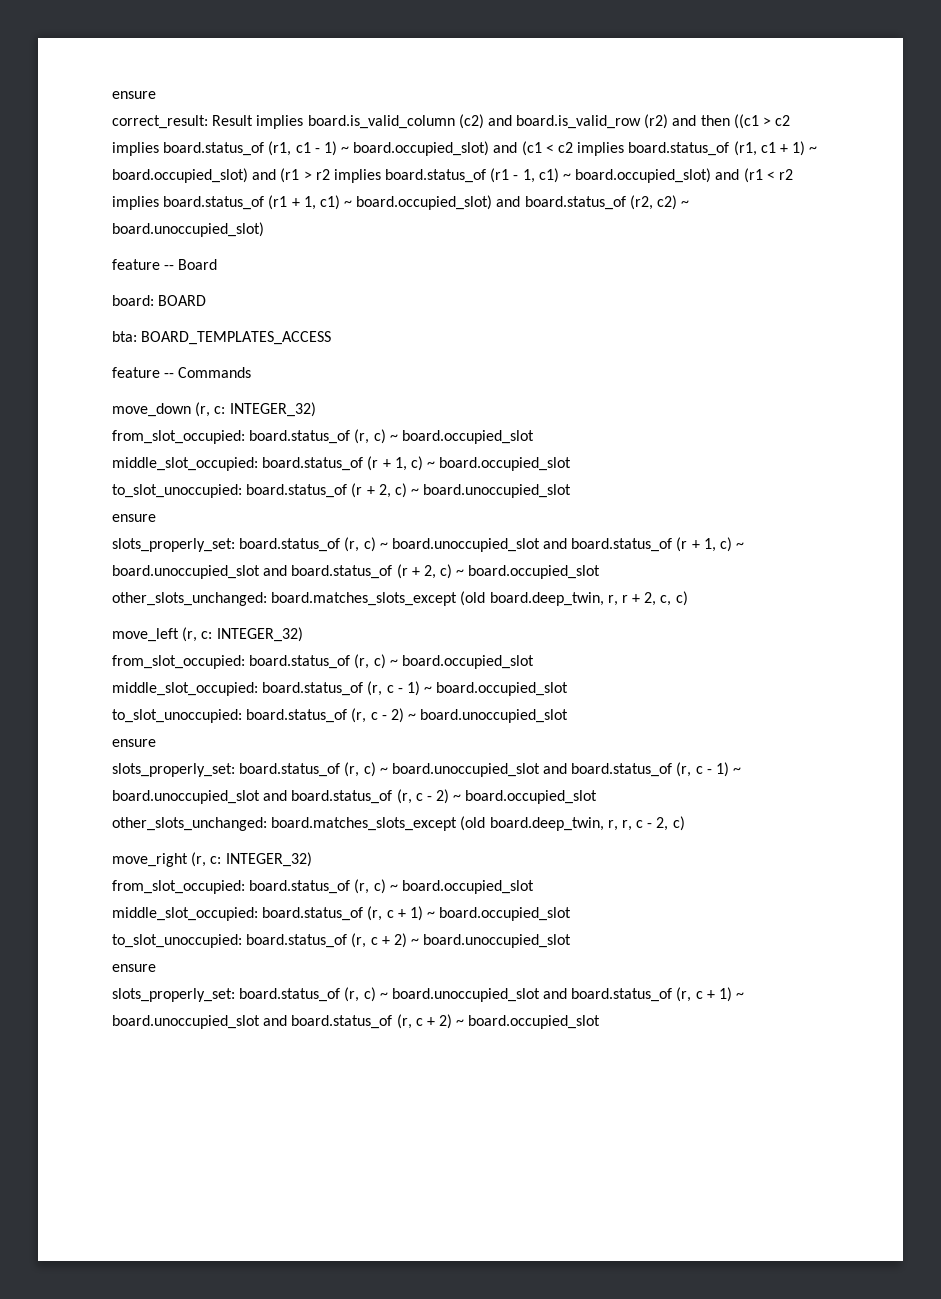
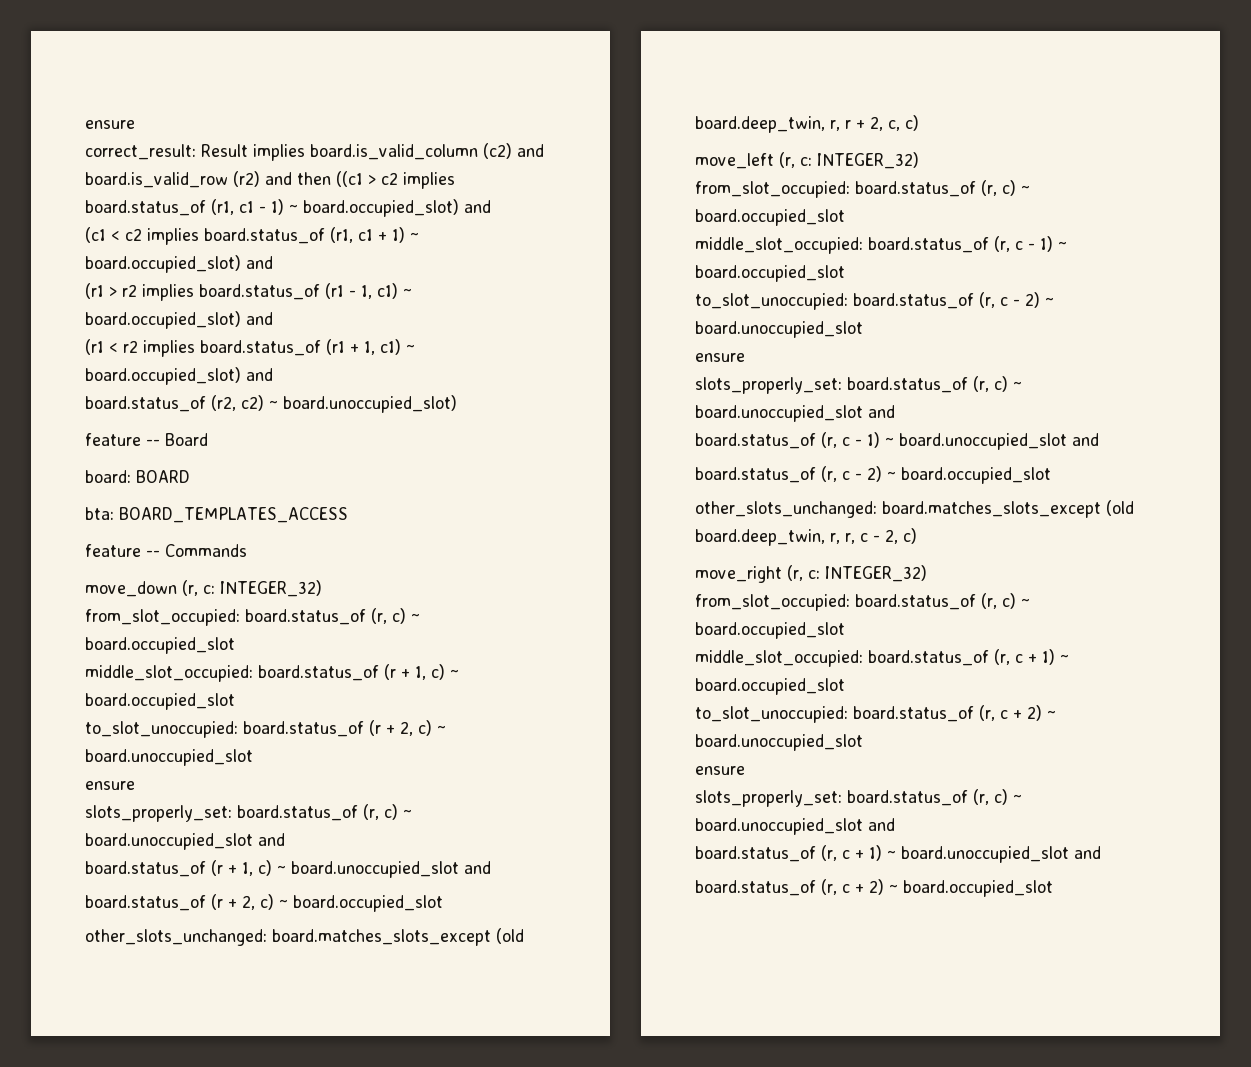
- Result implies board.is_valid_column (c2) and board.is_valid_row (r2) and then ((c1 > c2 implies board.status_of (r1, c1 - 1) ~ board.occupied_slot) and (c1 < c2 implies board.status_of (r1, c1 + 1) ~ board.occupied_slot) and (r1 > r2 implies board.status_of (r1 - 1, c1) ~ board.occupied_slot) and (r1 < r2 implies board.status_of (r1 + 1, c1) ~ board.occupied_slot) and board.status_of (r2, c2) ~ board.unoccupied_slot)
+ Result implies board.is_valid_column (c2) and board.is_valid_row (r2) and then ((c1 > c2 implies board.status_of (r1, c1 - 1) ~ board.occupied_slot) and
+ (c1 < c2 implies board.status_of (r1, c1 + 1) ~ board.occupied_slot) and
+ (r1 > r2 implies board.status_of (r1 - 1, c1) ~ board.occupied_slot) and
+ (r1 < r2 implies board.status_of (r1 + 1, c1) ~ board.occupied_slot) and
+ board.status_of (r2, c2) ~ board.unoccupied_slot)
  to_slot_unoccupied: board.status_of (r + 2, c) ~ board.unoccupied_slot
  ensure
- slots_properly_set: board.status_of (r, c) ~ board.unoccupied_slot and board.status_of (r + 1, c) ~ board.unoccupied_slot and board.status_of (r + 2, c) ~ board.occupied_slot
+ slots_properly_set: board.status_of (r, c) ~ board.unoccupied_slot and
+ board.status_of (r + 1, c) ~ board.unoccupied_slot and
+ board.status_of (r + 2, c) ~ board.occupied_slot
  to_slot_unoccupied: board.status_of (r, c - 2) ~ board.unoccupied_slot
  ensure
- slots_properly_set: board.status_of (r, c) ~ board.unoccupied_slot and board.status_of (r, c - 1) ~ board.unoccupied_slot and board.status_of (r, c - 2) ~ board.occupied_slot
+ slots_properly_set: board.status_of (r, c) ~ board.unoccupied_slot and
+ board.status_of (r, c - 1) ~ board.unoccupied_slot and
+ board.status_of (r, c - 2) ~ board.occupied_slot
  to_slot_unoccupied: board.status_of (r, c + 2) ~ board.unoccupied_slot
  ensure
- slots_properly_set: board.status_of (r, c) ~ board.unoccupied_slot and board.status_of (r, c + 1) ~ board.unoccupied_slot and board.status_of (r, c + 2) ~ board.occupied_slot
+ slots_properly_set: board.status_of (r, c) ~ board.unoccupied_slot and
+ board.status_of (r, c + 1) ~ board.unoccupied_slot and
+ board.status_of (r, c + 2) ~ board.occupied_slot

